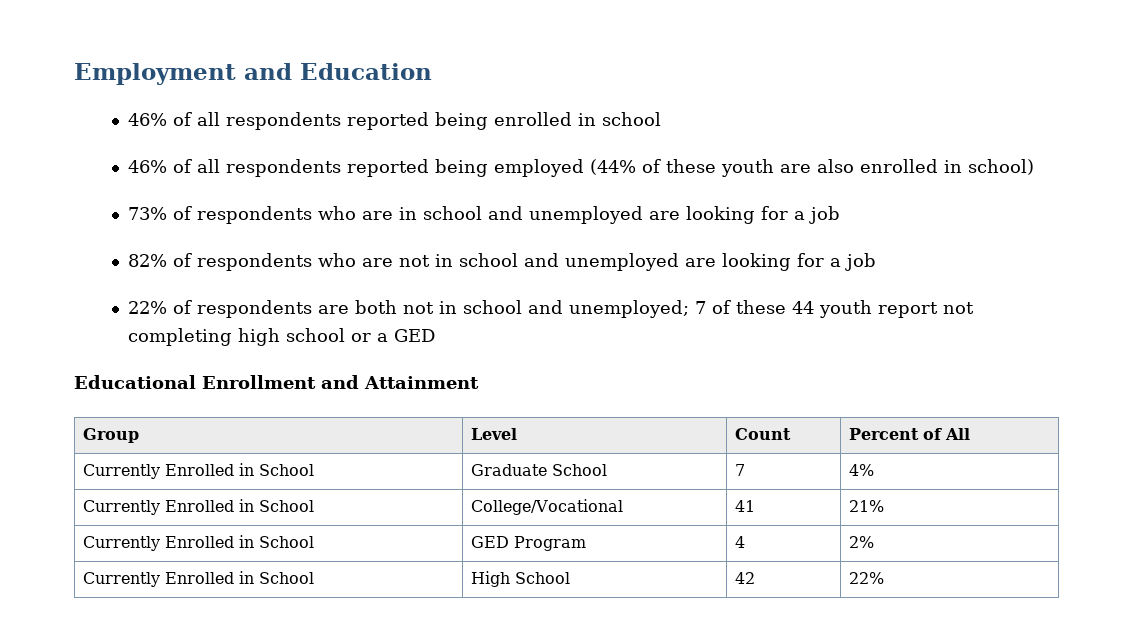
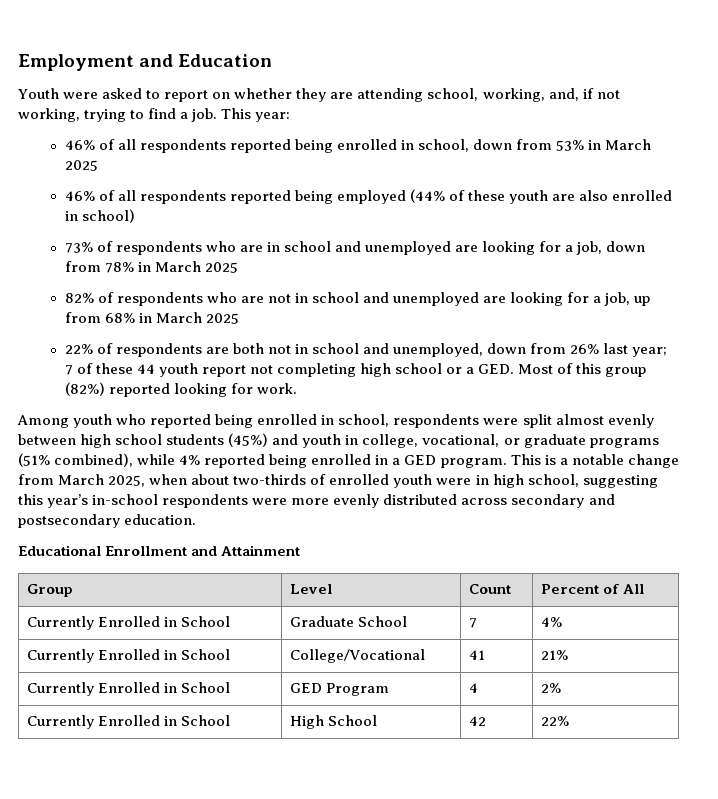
+ Youth were asked to report on whether they are attending school, working, and, if not working, trying to find a job. This year:
- 46% of all respondents reported being enrolled in school
+ 46% of all respondents reported being enrolled in school, down from 53% in March 2025
- 73% of respondents who are in school and unemployed are looking for a job
+ 73% of respondents who are in school and unemployed are looking for a job, down from 78% in March 2025
- 82% of respondents who are not in school and unemployed are looking for a job
+ 82% of respondents who are not in school and unemployed are looking for a job, up from 68% in March 2025
- 22% of respondents are both not in school and unemployed; 7 of these 44 youth report not completing high school or a GED
+ 22% of respondents are both not in school and unemployed, down from 26% last year; 7 of these 44 youth report not completing high school or a GED. Most of this group (82%) reported looking for work.
+ Among youth who reported being enrolled in school, respondents were split almost evenly between high school students (45%) and youth in college, vocational, or graduate programs (51% combined), while 4% reported being enrolled in a GED program. This is a notable change from March 2025, when about two-thirds of enrolled youth were in high school, suggesting this year’s in-school respondents were more evenly distributed across secondary and postsecondary education.

